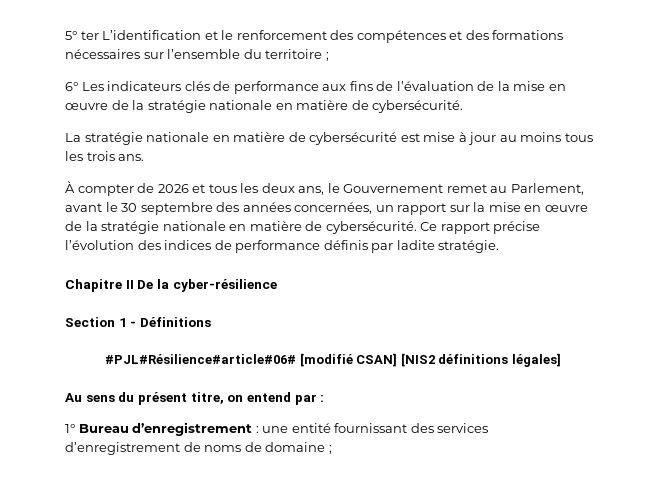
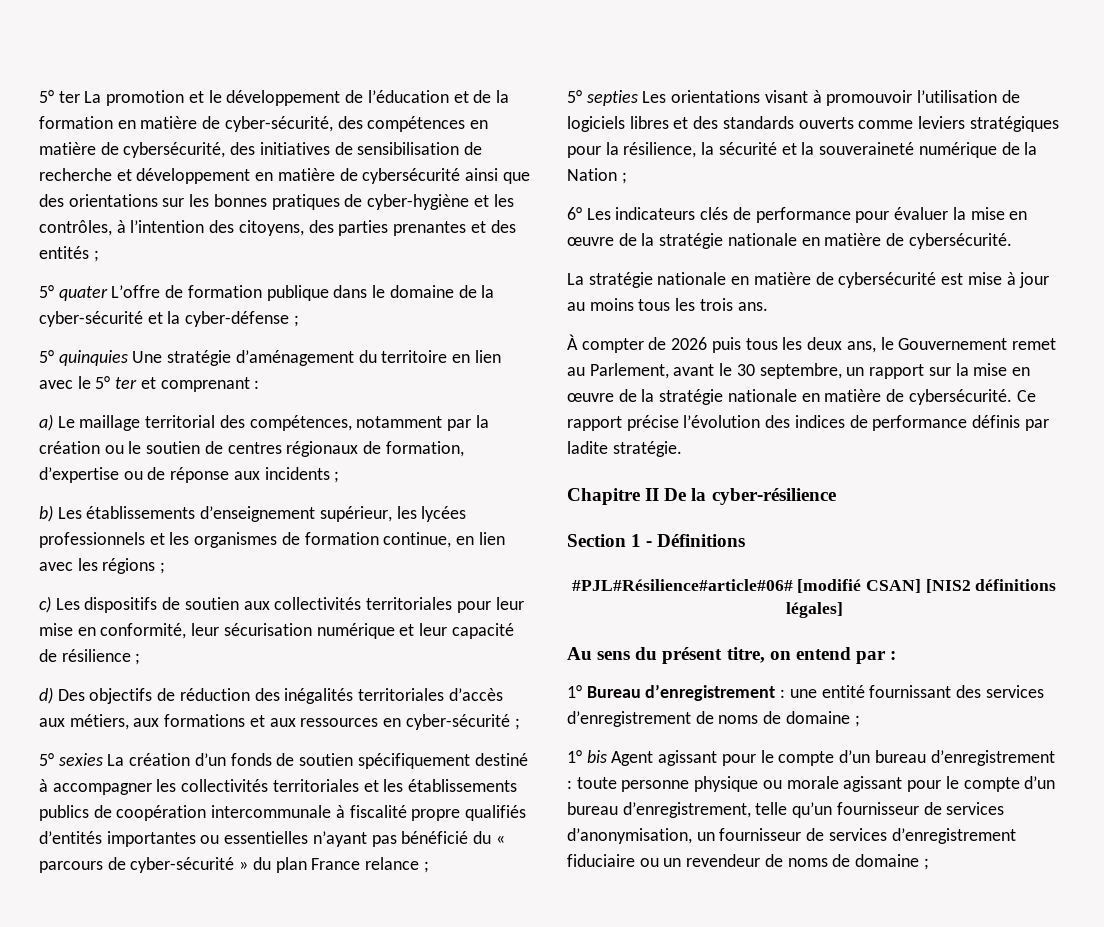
- 5° ter L’identification et le renforcement des compétences et des formations nécessaires sur l’ensemble du territoire ;
+ 5° ter La promotion et le développement de l’éducation et de la formation en matière de cyber-sécurité, des compétences en matière de cybersécurité, des initiatives de sensibilisation de recherche et développement en matière de cybersécurité ainsi que des orientations sur les bonnes pratiques de cyber-hygiène et les contrôles, à l’intention des citoyens, des parties prenantes et des entités ;
+ 5° quater L’offre de formation publique dans le domaine de la cyber-sécurité et la cyber-défense ;
+ 5° quinquies Une stratégie d’aménagement du territoire en lien avec le 5° ter et comprenant :
+ a) Le maillage territorial des compétences, notamment par la création ou le soutien de centres régionaux de formation, d’expertise ou de réponse aux incidents ;
+ b) Les établissements d’enseignement supérieur, les lycées professionnels et les organismes de formation continue, en lien avec les régions ;
+ c) Les dispositifs de soutien aux collectivités territoriales pour leur mise en conformité, leur sécurisation numérique et leur capacité de résilience ;
+ d) Des objectifs de réduction des inégalités territoriales d’accès aux métiers, aux formations et aux ressources en cyber-sécurité ;
+ 5° sexies La création d’un fonds de soutien spécifiquement destiné à accompagner les collectivités territoriales et les établissements publics de coopération intercommunale à fiscalité propre qualifiés d’entités importantes ou essentielles n’ayant pas bénéficié du « parcours de cyber-sécurité » du plan France relance ;
+ 5° septies Les orientations visant à promouvoir l’utilisation de logiciels libres et des standards ouverts comme leviers stratégiques pour la résilience, la sécurité et la souveraineté numérique de la Nation ;
- 6° Les indicateurs clés de performance aux fins de l’évaluation de la mise en œuvre de la stratégie nationale en matière de cybersécurité.
+ 6° Les indicateurs clés de performance pour évaluer la mise en œuvre de la stratégie nationale en matière de cybersécurité.
- À compter de 2026 et tous les deux ans, le Gouvernement remet au Parlement, avant le 30 septembre des années concernées, un rapport sur la mise en œuvre de la stratégie nationale en matière de cybersécurité.
+ À compter de 2026 puis tous les deux ans, le Gouvernement remet au Parlement, avant le 30 septembre, un rapport sur la mise en œuvre de la stratégie nationale en matière de cybersécurité.
+ 1° bis Agent agissant pour le compte d’un bureau d’enregistrement : toute personne physique ou morale agissant pour le compte d’un bureau d’enregistrement, telle qu’un fournisseur de services d’anonymisation, un fournisseur de services d’enregistrement fiduciaire ou un revendeur de noms de domaine ;

